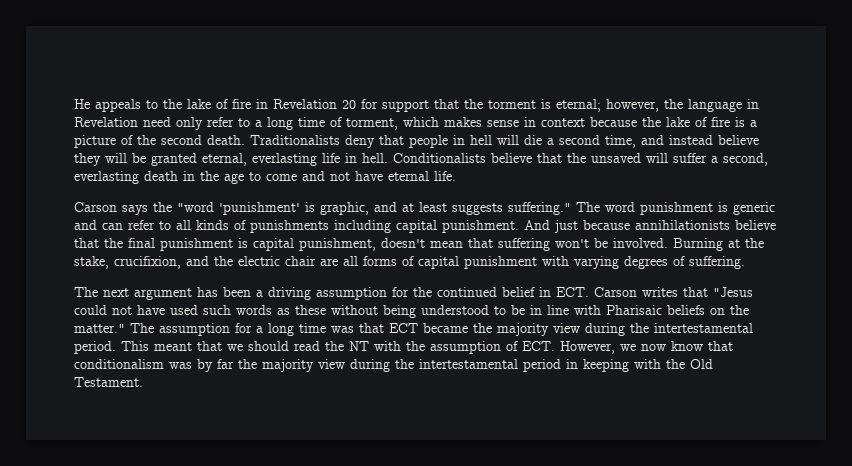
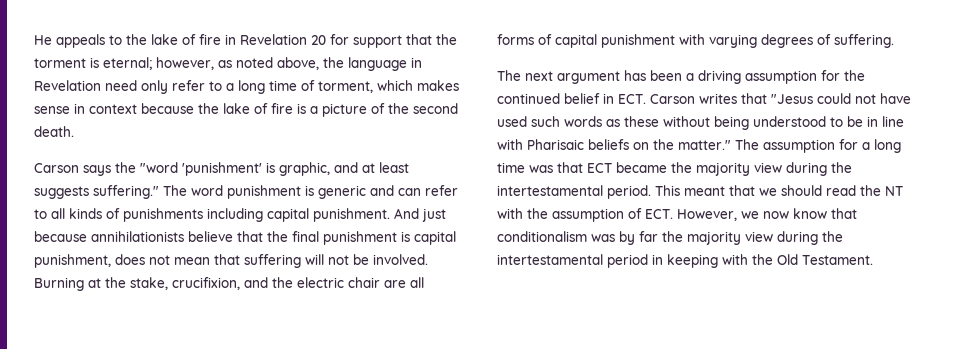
- He appeals to the lake of fire in Revelation 20 for support that the torment is eternal; however, the language in Revelation need only refer to a long time of torment, which makes sense in context because the lake of fire is a picture of the second death. Traditionalists deny that people in hell will die a second time, and instead believe they will be granted eternal, everlasting life in hell. Conditionalists believe that the unsaved will suffer a second, everlasting death in the age to come and not have eternal life.
+ He appeals to the lake of fire in Revelation 20 for support that the torment is eternal; however, as noted above, the language in Revelation need only refer to a long time of torment, which makes sense in context because the lake of fire is a picture of the second death.
- And just because annihilationists believe that the final punishment is capital punishment, doesn't mean that suffering won't be involved.
+ And just because annihilationists believe that the final punishment is capital punishment, does not mean that suffering will not be involved.

